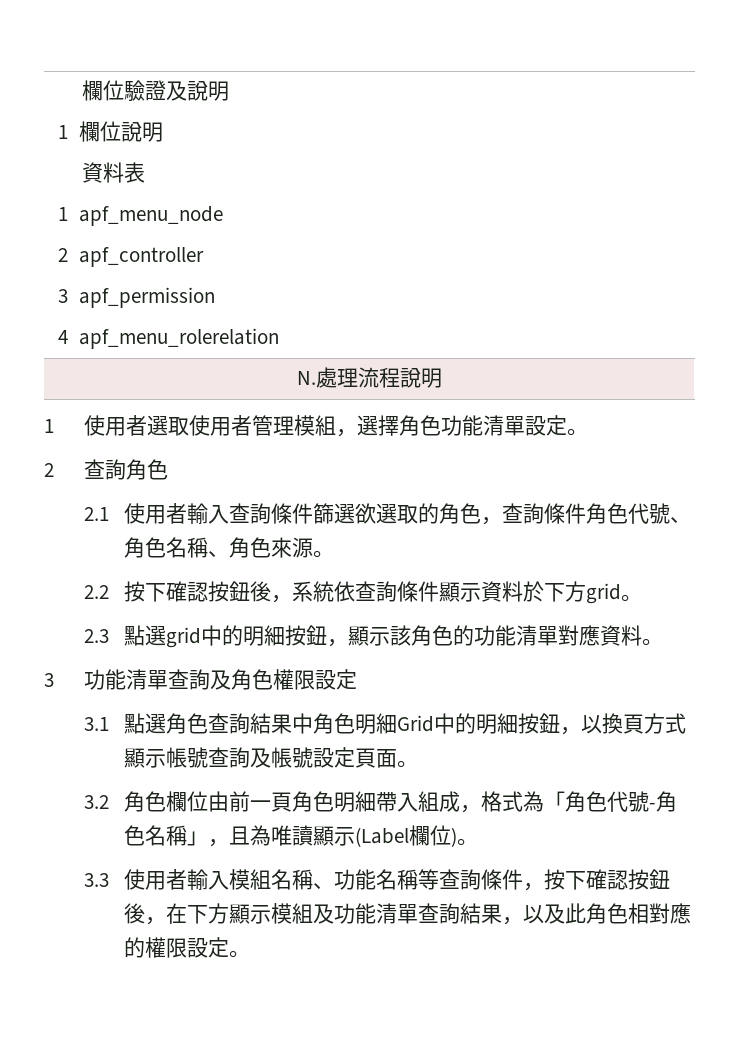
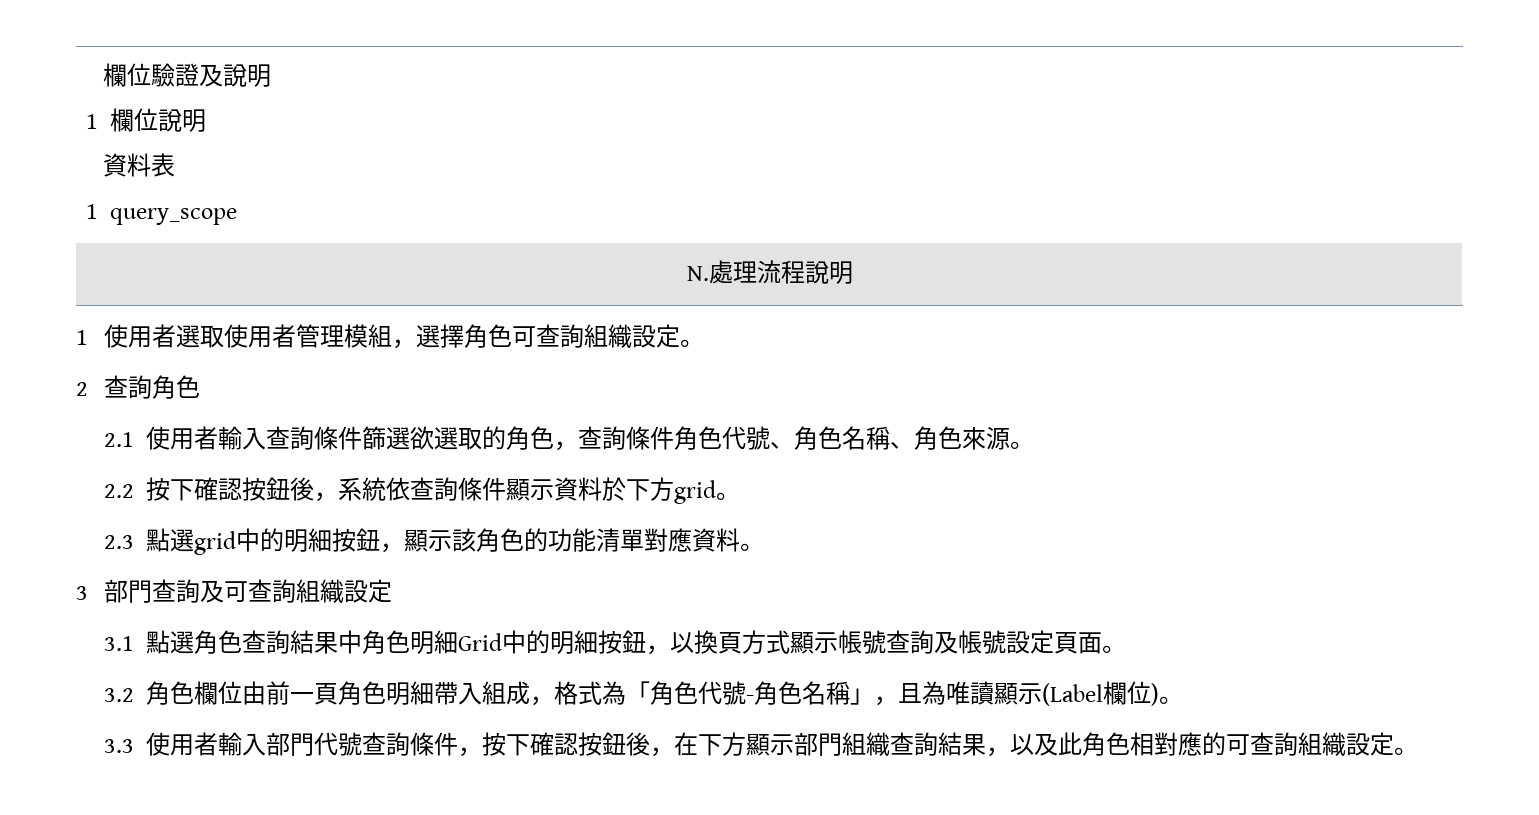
  欄位驗證及說明
  1欄位說明
  資料表
- 1 apf_menu_node
- 2 apf_controller
- 3 apf_permission
- 4 apf_menu_rolerelation
+ 1 query_scope
- 1使用者選取使用者管理模組，選擇角色功能清單設定。
+ 1使用者選取使用者管理模組，選擇角色可查詢組織設定。
- 3功能清單查詢及角色權限設定
+ 3部門查詢及可查詢組織設定
- 3.3使用者輸入模組名稱、功能名稱等查詢條件，按下確認按鈕後，在下方顯示模組及功能清單查詢結果，以及此角色相對應的權限設定。
+ 3.3使用者輸入部門代號查詢條件，按下確認按鈕後，在下方顯示部門組織查詢結果，以及此角色相對應的可查詢組織設定。

